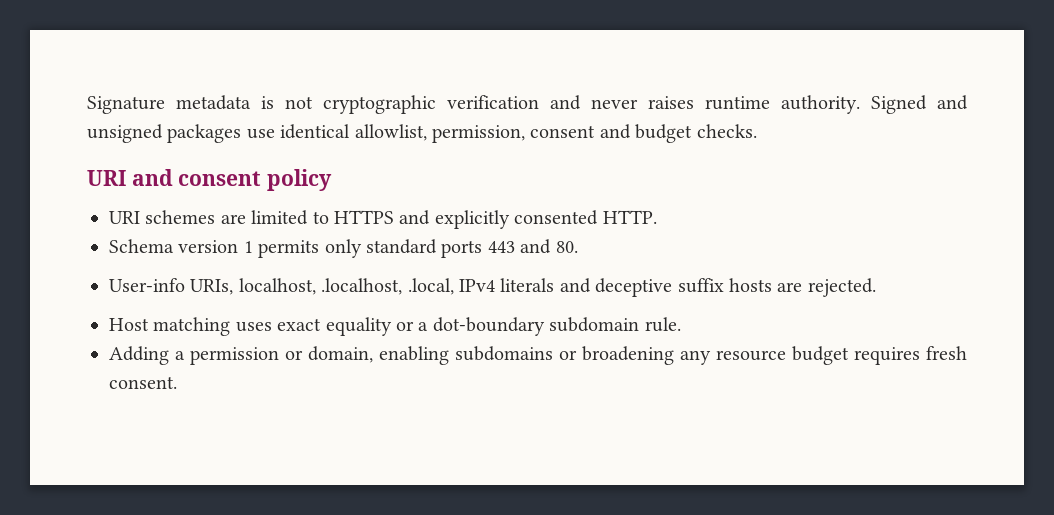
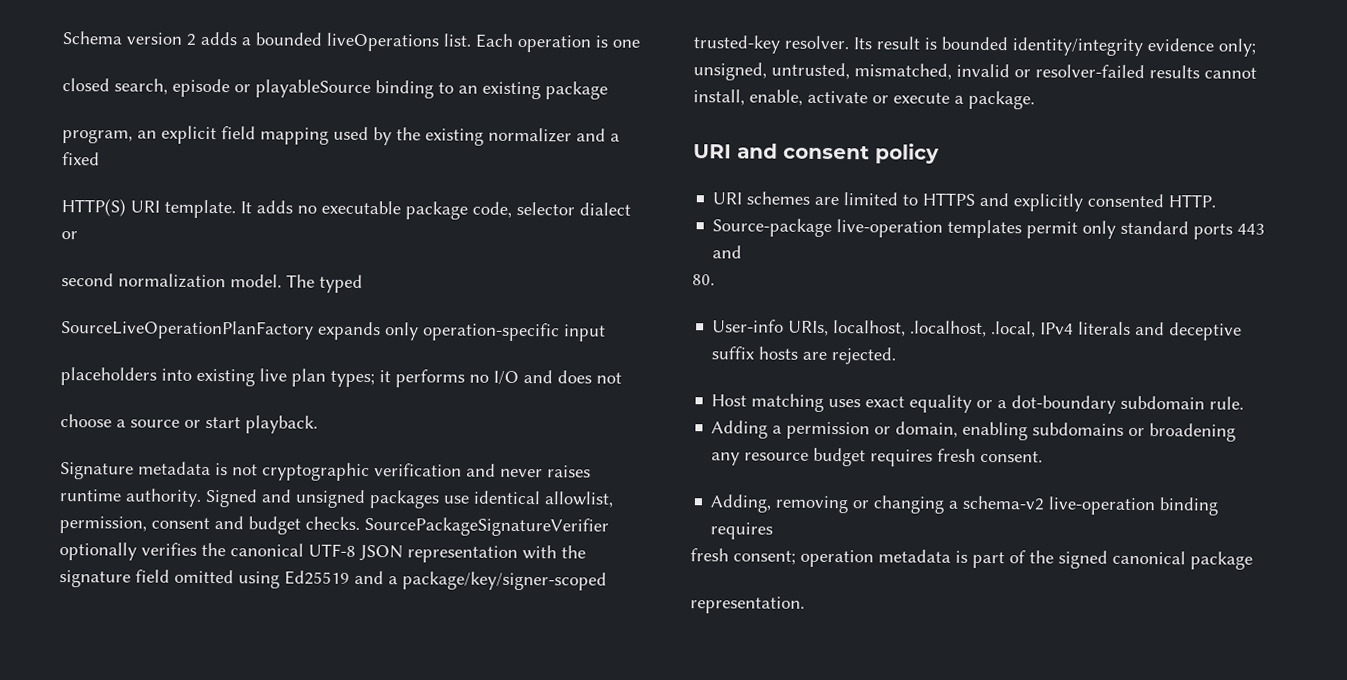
+ Schema version 2 adds a bounded liveOperations list. Each operation is one
+ closed search, episode or playableSource binding to an existing package
+ program, an explicit field mapping used by the existing normalizer and a fixed
+ HTTP(S) URI template. It adds no executable package code, selector dialect or
+ second normalization model. The typed
+ SourceLiveOperationPlanFactory expands only operation-specific input
+ placeholders into existing live plan types; it performs no I/O and does not
+ choose a source or start playback.
+ SourcePackageSignatureVerifier optionally verifies the canonical UTF-8 JSON representation with the signature field omitted using Ed25519 and a package/key/signer-scoped trusted-key resolver. Its result is bounded identity/integrity evidence only; unsigned, untrusted, mismatched, invalid or resolver-failed results cannot install, enable, activate or execute a package.
- Schema version 1 permits only standard ports 443 and 80.
+ Source-package live-operation templates permit only standard ports 443 and
+ 80.
+ Adding, removing or changing a schema-v2 live-operation binding requires
+ fresh consent; operation metadata is part of the signed canonical package
+ representation.

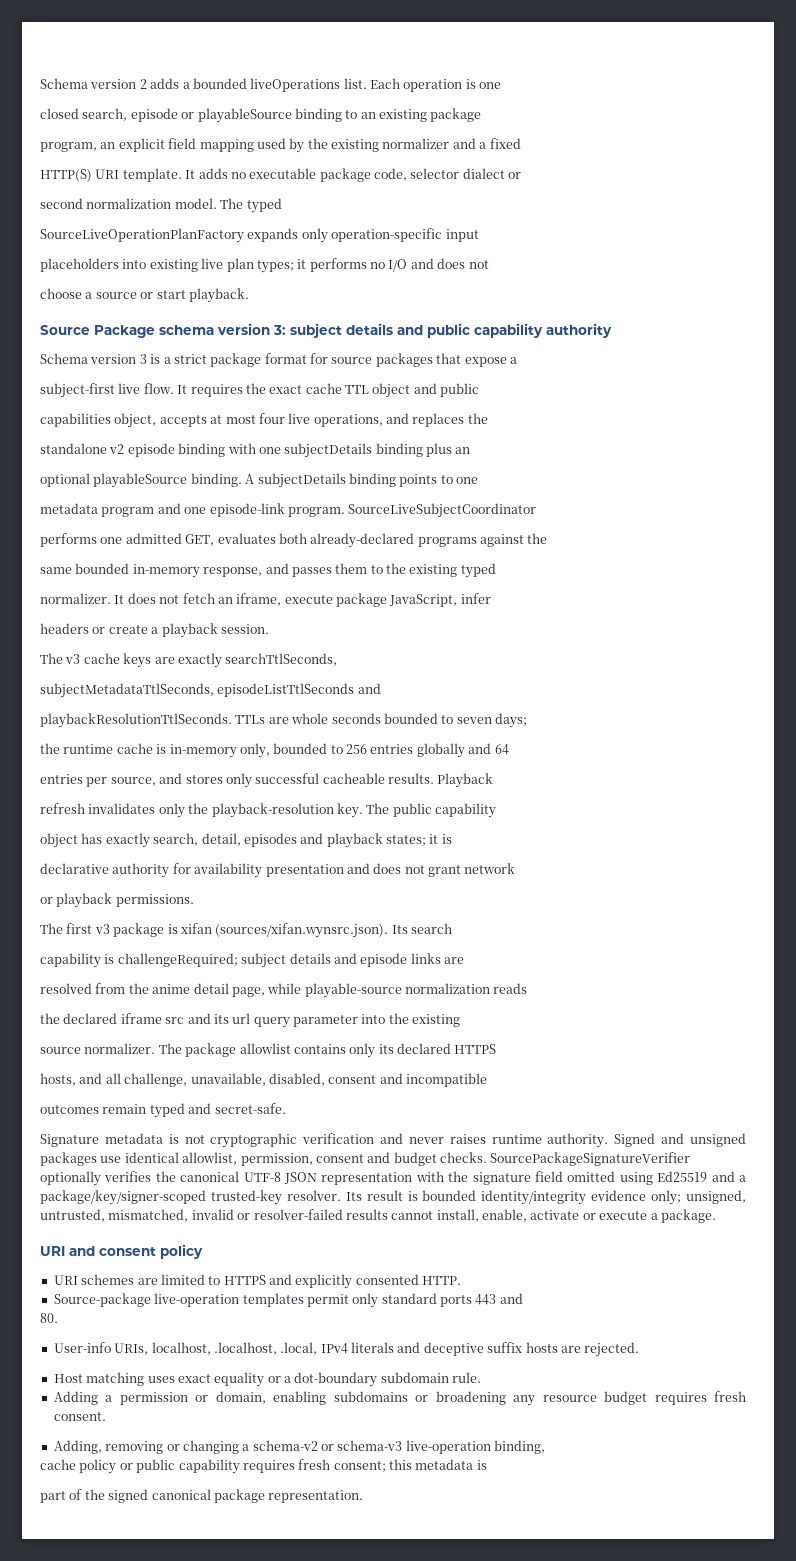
+ Source Package schema version 3: subject details and public capability authority
+ Schema version 3 is a strict package format for source packages that expose a
+ subject-first live flow. It requires the exact cache TTL object and public
+ capabilities object, accepts at most four live operations, and replaces the
+ standalone v2 episode binding with one subjectDetails binding plus an
+ optional playableSource binding. A subjectDetails binding points to one
+ metadata program and one episode-link program. SourceLiveSubjectCoordinator
+ performs one admitted GET, evaluates both already-declared programs against the
+ same bounded in-memory response, and passes them to the existing typed
+ normalizer. It does not fetch an iframe, execute package JavaScript, infer
+ headers or create a playback session.
+ The v3 cache keys are exactly searchTtlSeconds,
+ subjectMetadataTtlSeconds, episodeListTtlSeconds and
+ playbackResolutionTtlSeconds. TTLs are whole seconds bounded to seven days;
+ the runtime cache is in-memory only, bounded to 256 entries globally and 64
+ entries per source, and stores only successful cacheable results. Playback
+ refresh invalidates only the playback-resolution key. The public capability
+ object has exactly search, detail, episodes and playback states; it is
+ declarative authority for availability presentation and does not grant network
+ or playback permissions.
+ The first v3 package is xifan (sources/xifan.wynsrc.json). Its search
+ capability is challengeRequired; subject details and episode links are
+ resolved from the anime detail page, while playable-source normalization reads
+ the declared iframe src and its url query parameter into the existing
+ source normalizer. The package allowlist contains only its declared HTTPS
+ hosts, and all challenge, unavailable, disabled, consent and incompatible
+ outcomes remain typed and secret-safe.
- Adding, removing or changing a schema-v2 live-operation binding requires
- fresh consent; operation metadata is part of the signed canonical package
- representation.
+ Adding, removing or changing a schema-v2 or schema-v3 live-operation binding,
+ cache policy or public capability requires fresh consent; this metadata is
+ part of the signed canonical package representation.

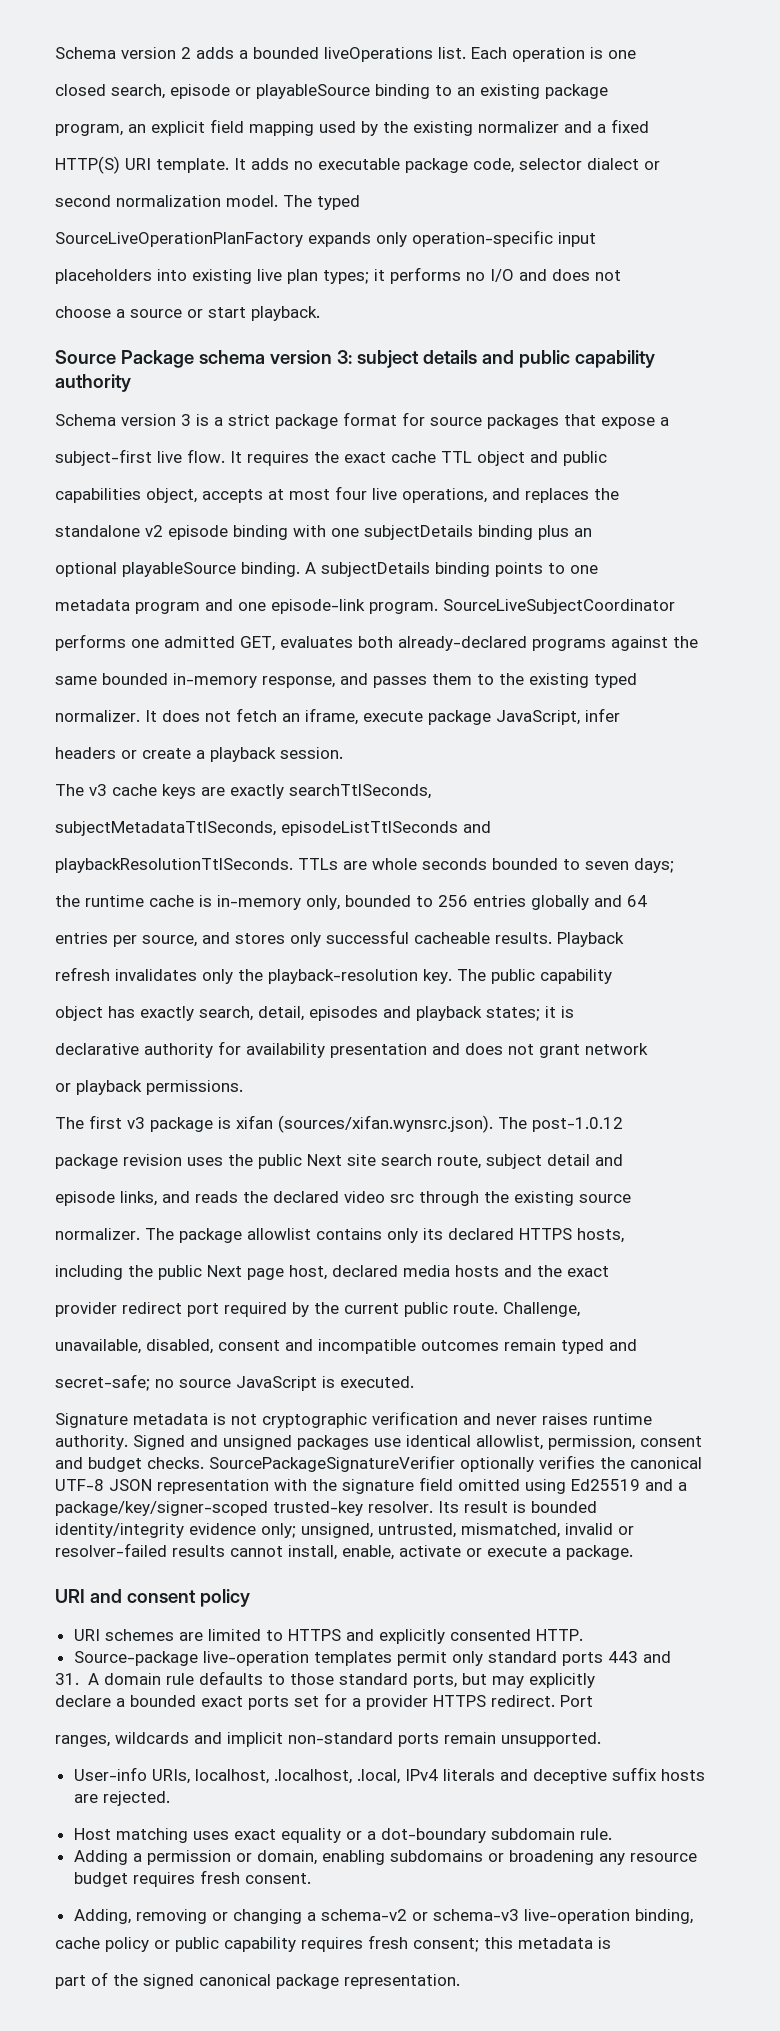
- The first v3 package is xifan (sources/xifan.wynsrc.json). Its search
- capability is challengeRequired; subject details and episode links are
- resolved from the anime detail page, while playable-source normalization reads
- the declared iframe src and its url query parameter into the existing
- source normalizer.
+ The first v3 package is xifan (sources/xifan.wynsrc.json). The post-1.0.12
+ package revision uses the public Next site search route, subject detail and
+ episode links, and reads the declared video src through the existing source
+ normalizer.
- The package allowlist contains only its declared HTTPS
- hosts, and all challenge, unavailable, disabled, consent and incompatible
- outcomes remain typed and secret-safe.
+ The package allowlist contains only its declared HTTPS hosts,
+ including the public Next page host, declared media hosts and the exact
+ provider redirect port required by the current public route. Challenge,
+ unavailable, disabled, consent and incompatible outcomes remain typed and
+ secret-safe; no source JavaScript is executed.
- 80.
+ 31. A domain rule defaults to those standard ports, but may explicitly
+ declare a bounded exact ports set for a provider HTTPS redirect. Port
+ ranges, wildcards and implicit non-standard ports remain unsupported.

